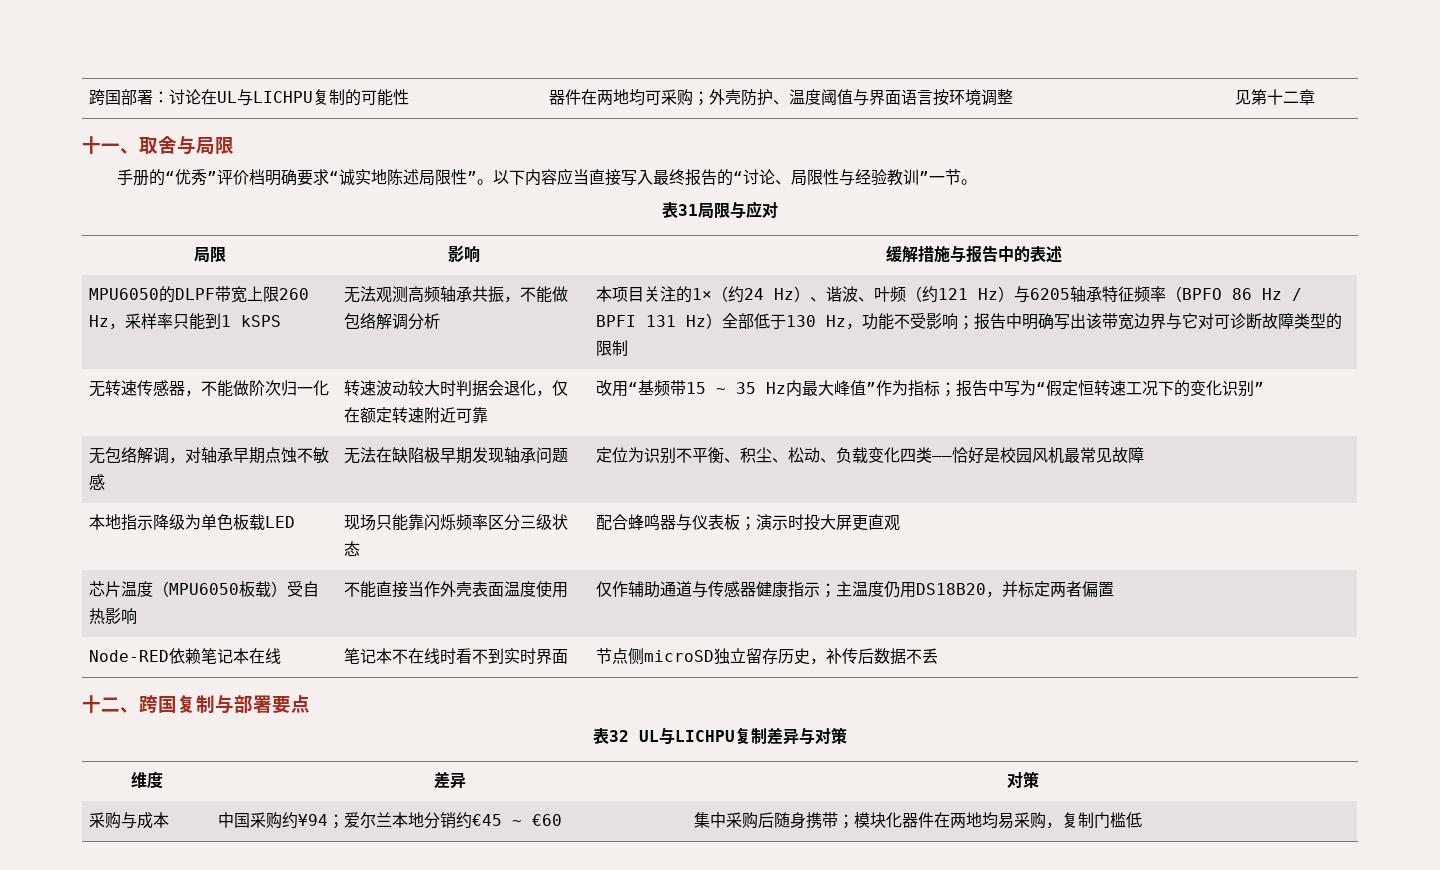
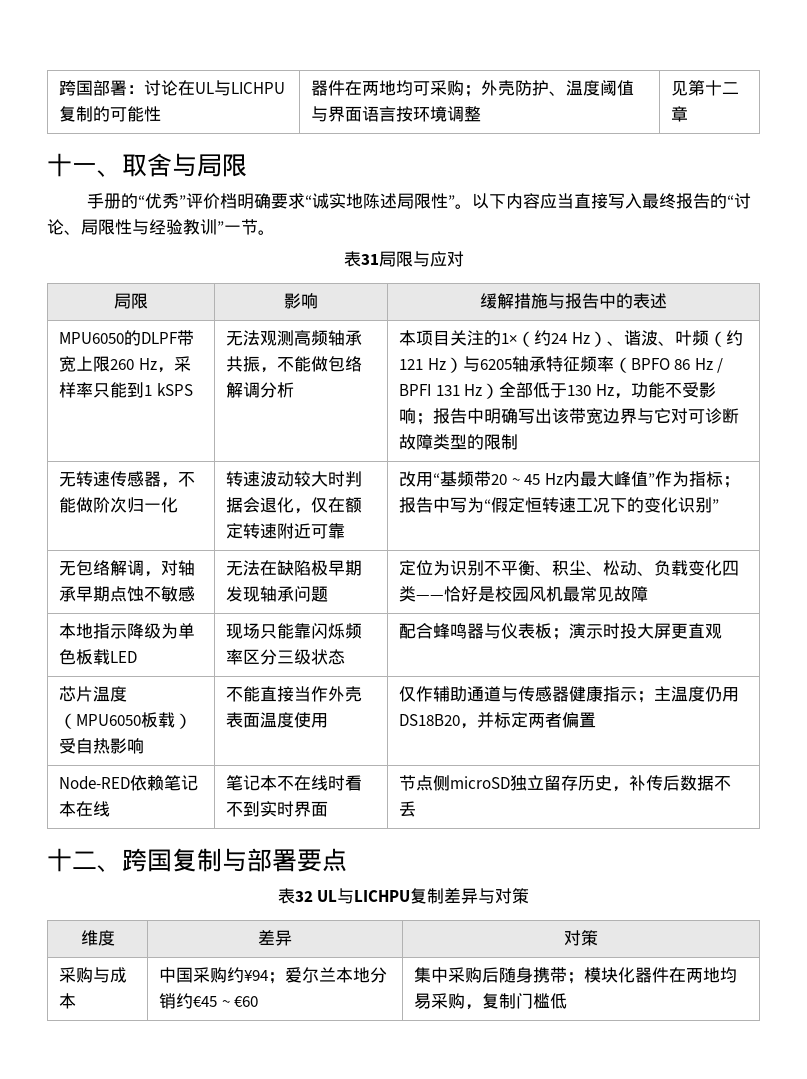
- 改用“基频带15 ~ 35 Hz内最大峰值”作为指标；报告中写为“假定恒转速工况下的变化识别”
+ 改用“基频带20 ~ 45 Hz内最大峰值”作为指标；报告中写为“假定恒转速工况下的变化识别”

